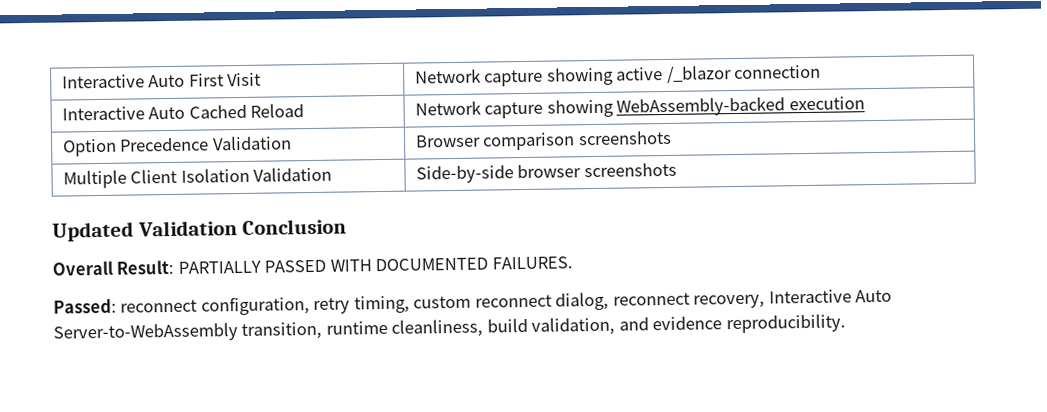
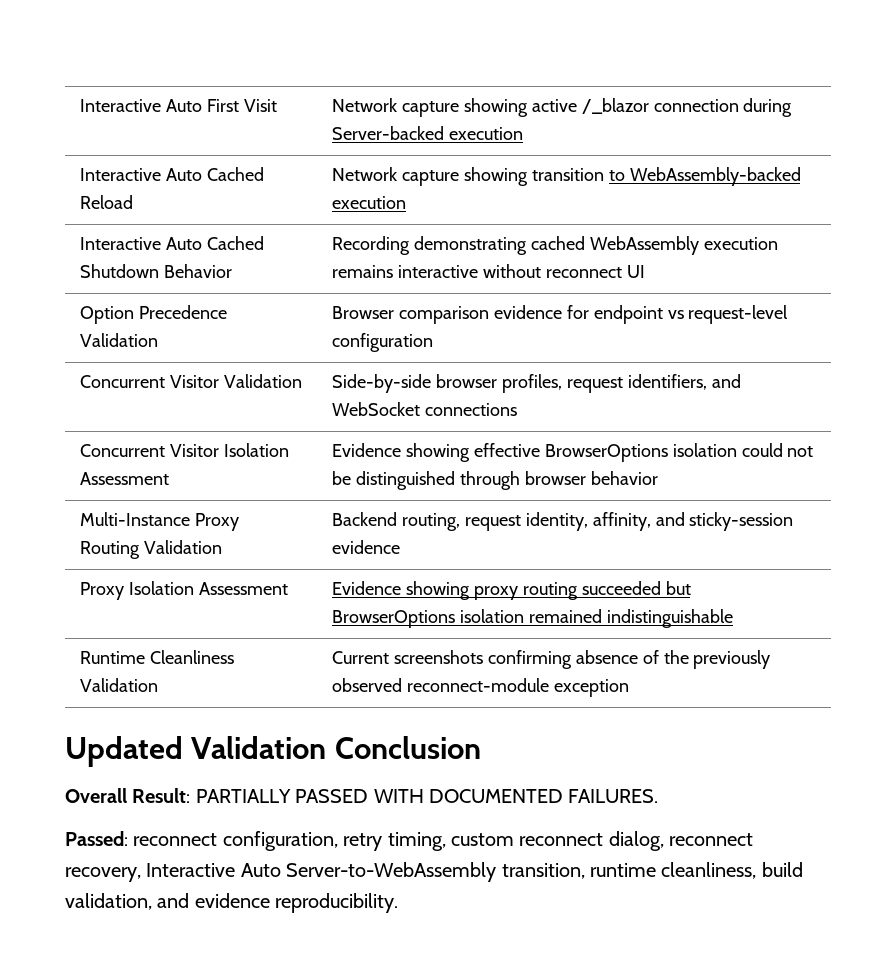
- Interactive Auto First Visit | Network capture showing active /_blazor connection
+ Interactive Auto First Visit | Network capture showing active /_blazor connection during Server-backed execution
- Interactive Auto Cached Reload | Network capture showing WebAssembly-backed execution
+ Interactive Auto Cached Reload | Network capture showing transition to WebAssembly-backed execution
+ Interactive Auto Cached Shutdown Behavior | Recording demonstrating cached WebAssembly execution remains interactive without reconnect UI
- Option Precedence Validation | Browser comparison screenshots
- Multiple Client Isolation Validation | Side-by-side browser screenshots
+ Option Precedence Validation | Browser comparison evidence for endpoint vs request-level configuration
+ Concurrent Visitor Validation | Side-by-side browser profiles, request identifiers, and WebSocket connections
+ Concurrent Visitor Isolation Assessment | Evidence showing effective BrowserOptions isolation could not be distinguished through browser behavior
+ Multi-Instance Proxy Routing Validation | Backend routing, request identity, affinity, and sticky-session evidence
+ Proxy Isolation Assessment | Evidence showing proxy routing succeeded but BrowserOptions isolation remained indistinguishable
+ Runtime Cleanliness Validation | Current screenshots confirming absence of the previously observed reconnect-module exception

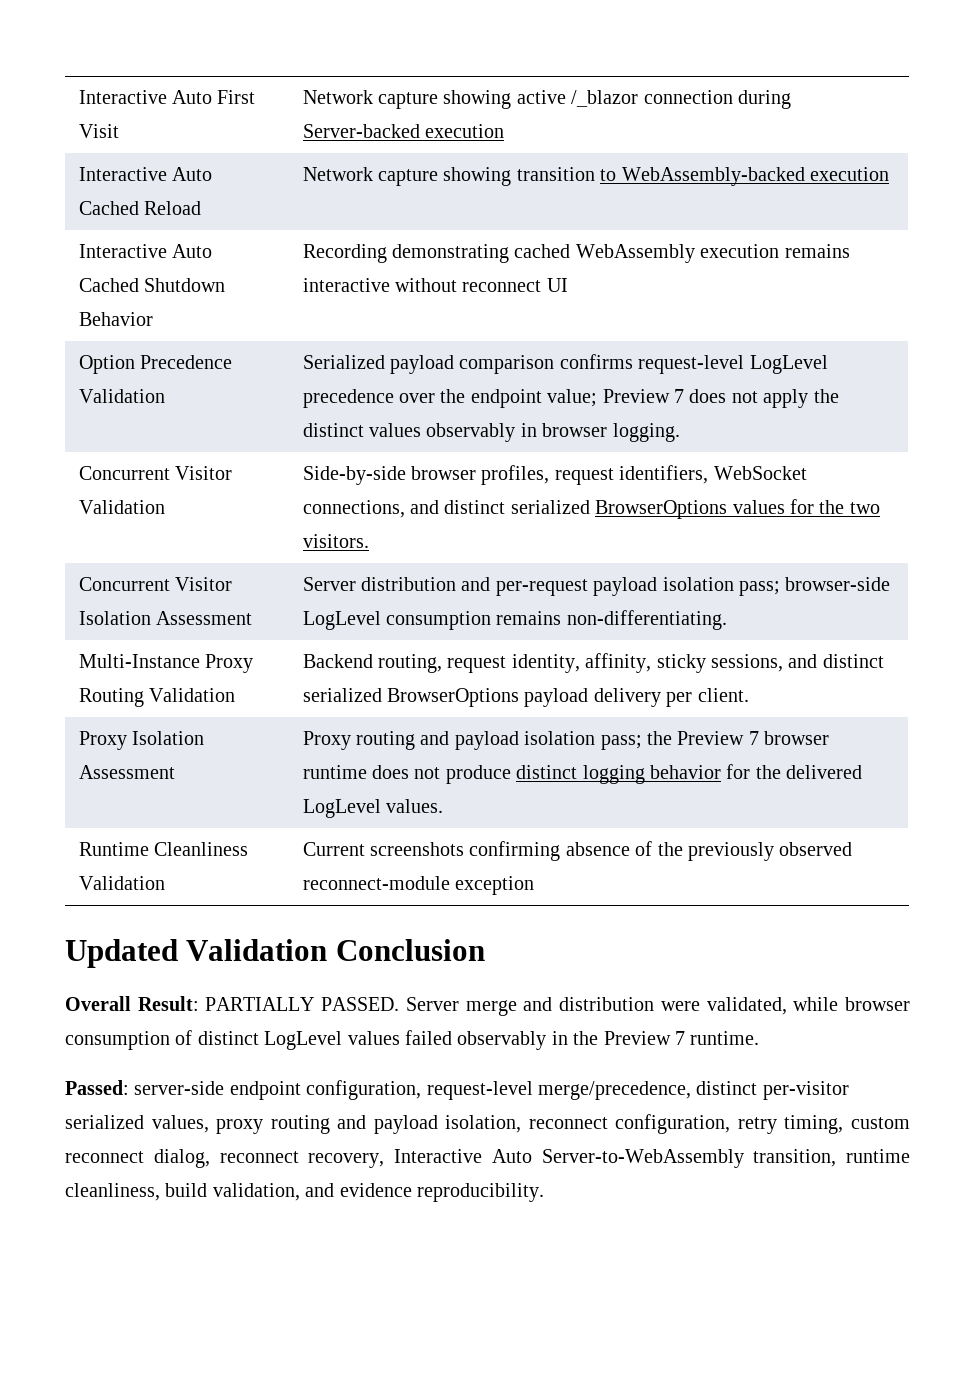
- Option Precedence Validation | Browser comparison evidence for endpoint vs request-level configuration
+ Option Precedence Validation | Serialized payload comparison confirms request-level LogLevel precedence over the endpoint value; Preview 7 does not apply the distinct values observably in browser logging.
- Concurrent Visitor Validation | Side-by-side browser profiles, request identifiers, and WebSocket connections
- Concurrent Visitor Isolation Assessment | Evidence showing effective BrowserOptions isolation could not be distinguished through browser behavior
+ Concurrent Visitor Validation | Side-by-side browser profiles, request identifiers, WebSocket connections, and distinct serialized BrowserOptions values for the two visitors.
+ Concurrent Visitor Isolation Assessment | Server distribution and per-request payload isolation pass; browser-side LogLevel consumption remains non-differentiating.
- Multi-Instance Proxy Routing Validation | Backend routing, request identity, affinity, and sticky-session evidence
- Proxy Isolation Assessment | Evidence showing proxy routing succeeded but BrowserOptions isolation remained indistinguishable
+ Multi-Instance Proxy Routing Validation | Backend routing, request identity, affinity, sticky sessions, and distinct serialized BrowserOptions payload delivery per client.
+ Proxy Isolation Assessment | Proxy routing and payload isolation pass; the Preview 7 browser runtime does not produce distinct logging behavior for the delivered LogLevel values.
- Overall Result: PARTIALLY PASSED WITH DOCUMENTED FAILURES.
- Passed: reconnect configuration, retry timing, custom reconnect dialog, reconnect recovery, Interactive Auto Server-to-WebAssembly transition, runtime cleanliness, build validation, and evidence reproducibility.
+ Overall Result: PARTIALLY PASSED. Server merge and distribution were validated, while browser consumption of distinct LogLevel values failed observably in the Preview 7 runtime.
+ Passed: server-side endpoint configuration, request-level merge/precedence, distinct per-visitor serialized values, proxy routing and payload isolation, reconnect configuration, retry timing, custom reconnect dialog, reconnect recovery, Interactive Auto Server-to-WebAssembly transition, runtime cleanliness, build validation, and evidence reproducibility.

